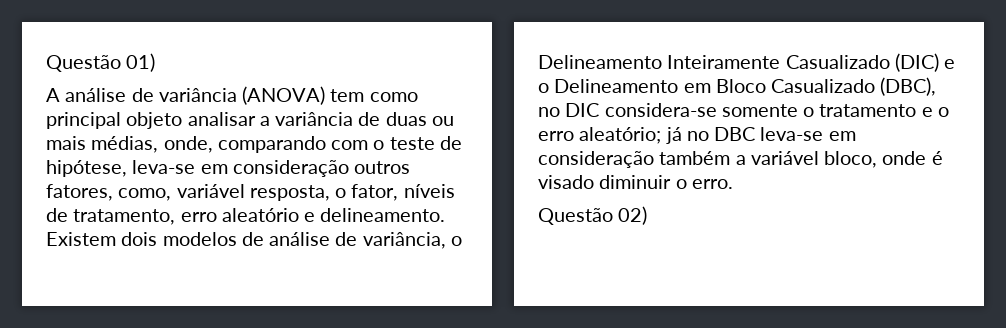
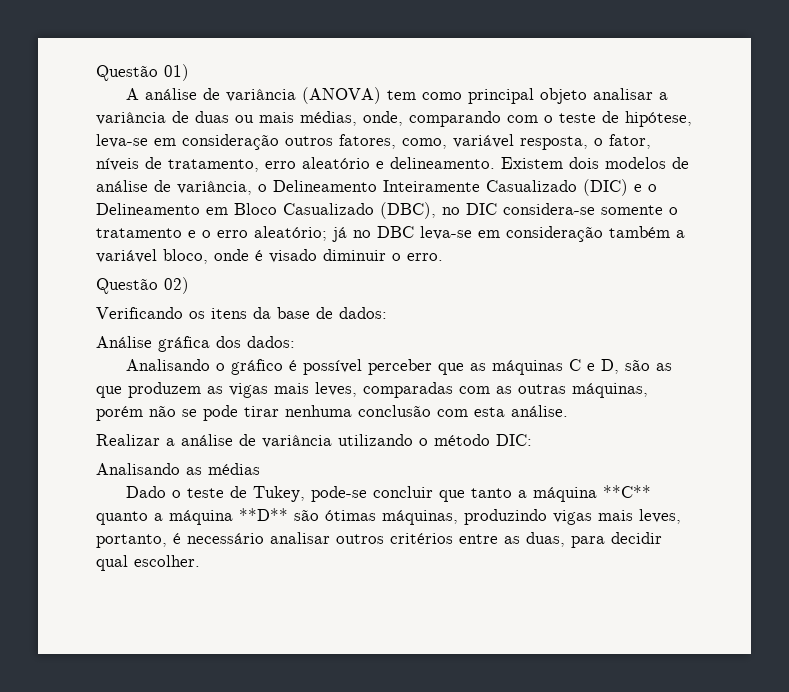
+ Verificando os itens da base de dados:
+ Análise gráfica dos dados:
+ Analisando o gráfico é possível perceber que as máquinas C e D, são as que produzem as vigas mais leves, comparadas com as outras máquinas, porém não se pode tirar nenhuma conclusão com esta análise.
+ Realizar a análise de variância utilizando o método DIC:
+ Analisando as médias
+ Dado o teste de Tukey, pode-se concluir que tanto a máquina **C** quanto a máquina **D** são ótimas máquinas, produzindo vigas mais leves, portanto, é necessário analisar outros critérios entre as duas, para decidir qual escolher.

